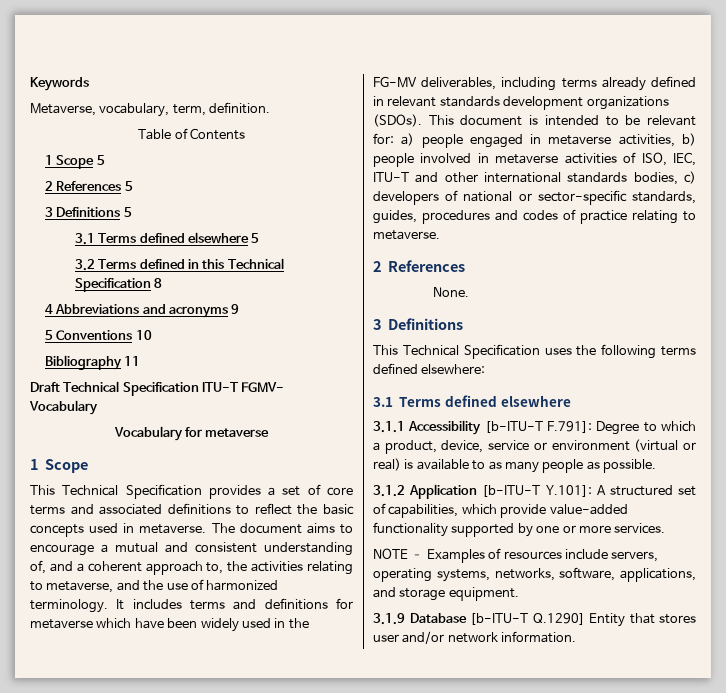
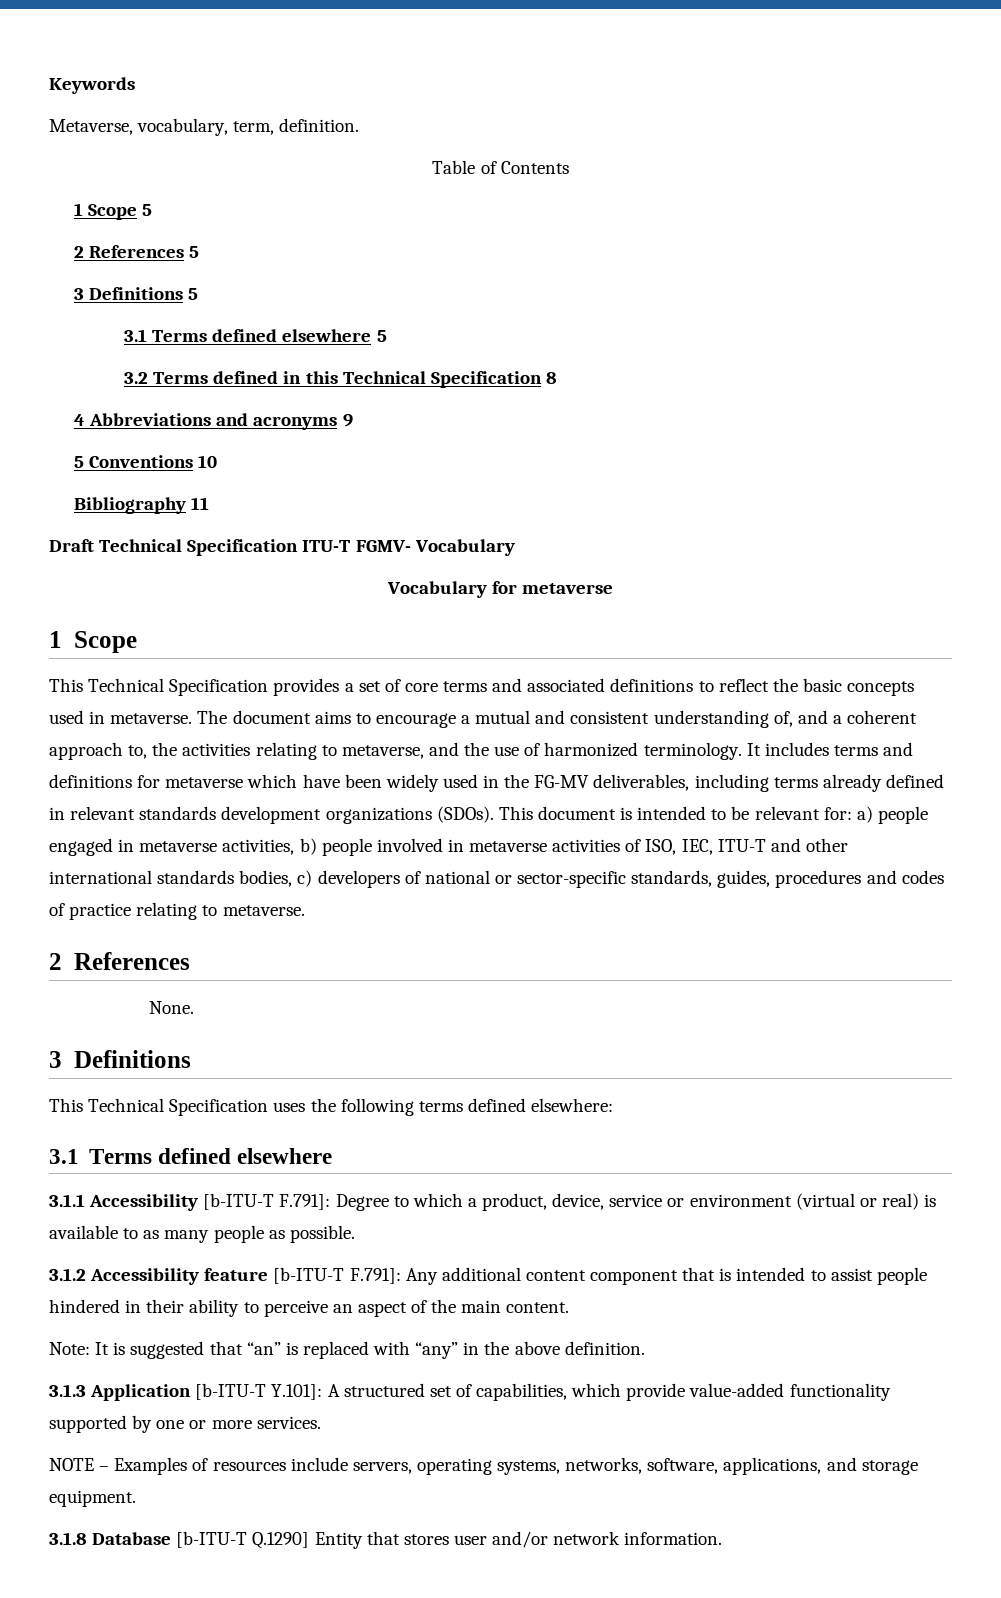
- 3.1.2 Application [b-ITU-T Y.101]: A structured set of capabilities, which provide value-added functionality supported by one or more services.
+ 3.1.2 Accessibility feature [b-ITU-T F.791]: Any additional content component that is intended to assist people hindered in their ability to perceive an aspect of the main content.
+ Note: It is suggested that “an” is replaced with “any” in the above definition.
+ 3.1.3 Application [b-ITU-T Y.101]: A structured set of capabilities, which provide value-added functionality supported by one or more services.
- 3.1.9 Database [b-ITU-T Q.1290] Entity that stores user and/or network information.
+ 3.1.8 Database [b-ITU-T Q.1290] Entity that stores user and/or network information.

